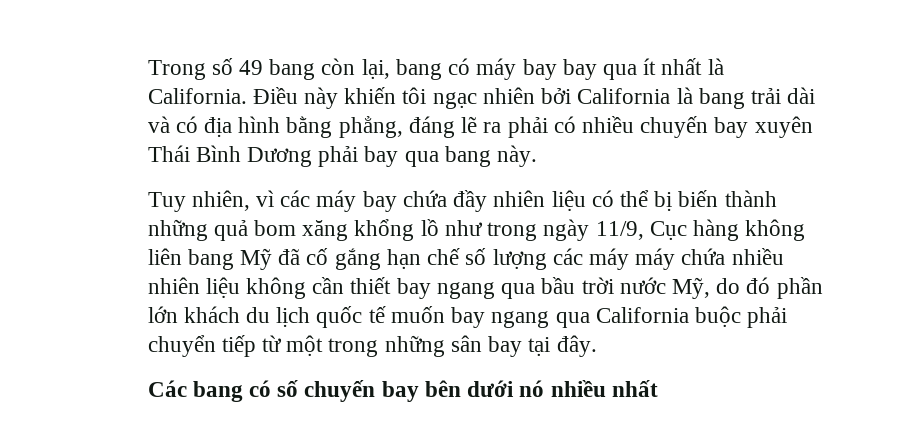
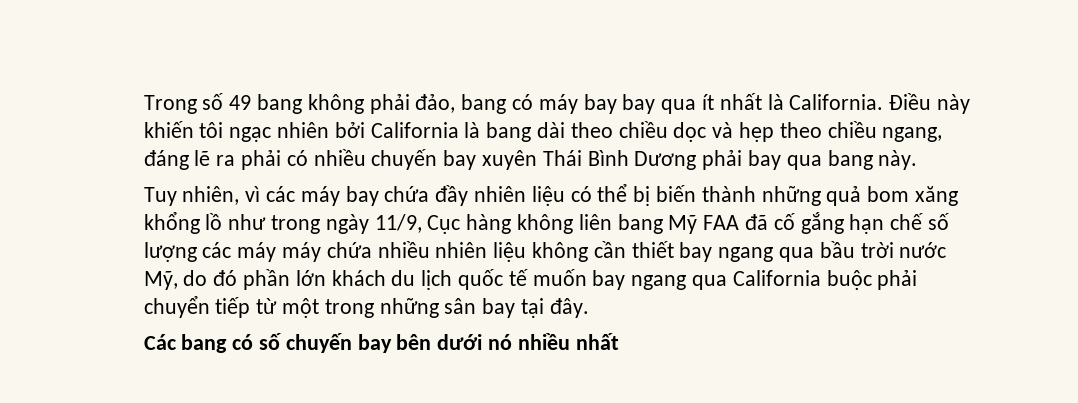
- Trong số 49 bang còn lại, bang có máy bay bay qua ít nhất là California.
+ Trong số 49 bang không phải đảo, bang có máy bay bay qua ít nhất là California.
- Điều này khiến tôi ngạc nhiên bởi California là bang trải dài và có địa hình bằng phẳng, đáng lẽ ra phải có nhiều chuyến bay xuyên Thái Bình Dương phải bay qua bang này.
+ Điều này khiến tôi ngạc nhiên bởi California là bang dài theo chiều dọc và hẹp theo chiều ngang, đáng lẽ ra phải có nhiều chuyến bay xuyên Thái Bình Dương phải bay qua bang này.
- Tuy nhiên, vì các máy bay chứa đầy nhiên liệu có thể bị biến thành những quả bom xăng khổng lồ như trong ngày 11/9, Cục hàng không liên bang Mỹ đã cố gắng hạn chế số lượng các máy máy chứa nhiều nhiên liệu không cần thiết bay ngang qua bầu trời nước Mỹ, do đó phần lớn khách du lịch quốc tế muốn bay ngang qua California buộc phải chuyển tiếp từ một trong những sân bay tại đây.
+ Tuy nhiên, vì các máy bay chứa đầy nhiên liệu có thể bị biến thành những quả bom xăng khổng lồ như trong ngày 11/9, Cục hàng không liên bang Mỹ FAA đã cố gắng hạn chế số lượng các máy máy chứa nhiều nhiên liệu không cần thiết bay ngang qua bầu trời nước Mỹ, do đó phần lớn khách du lịch quốc tế muốn bay ngang qua California buộc phải chuyển tiếp từ một trong những sân bay tại đây.

